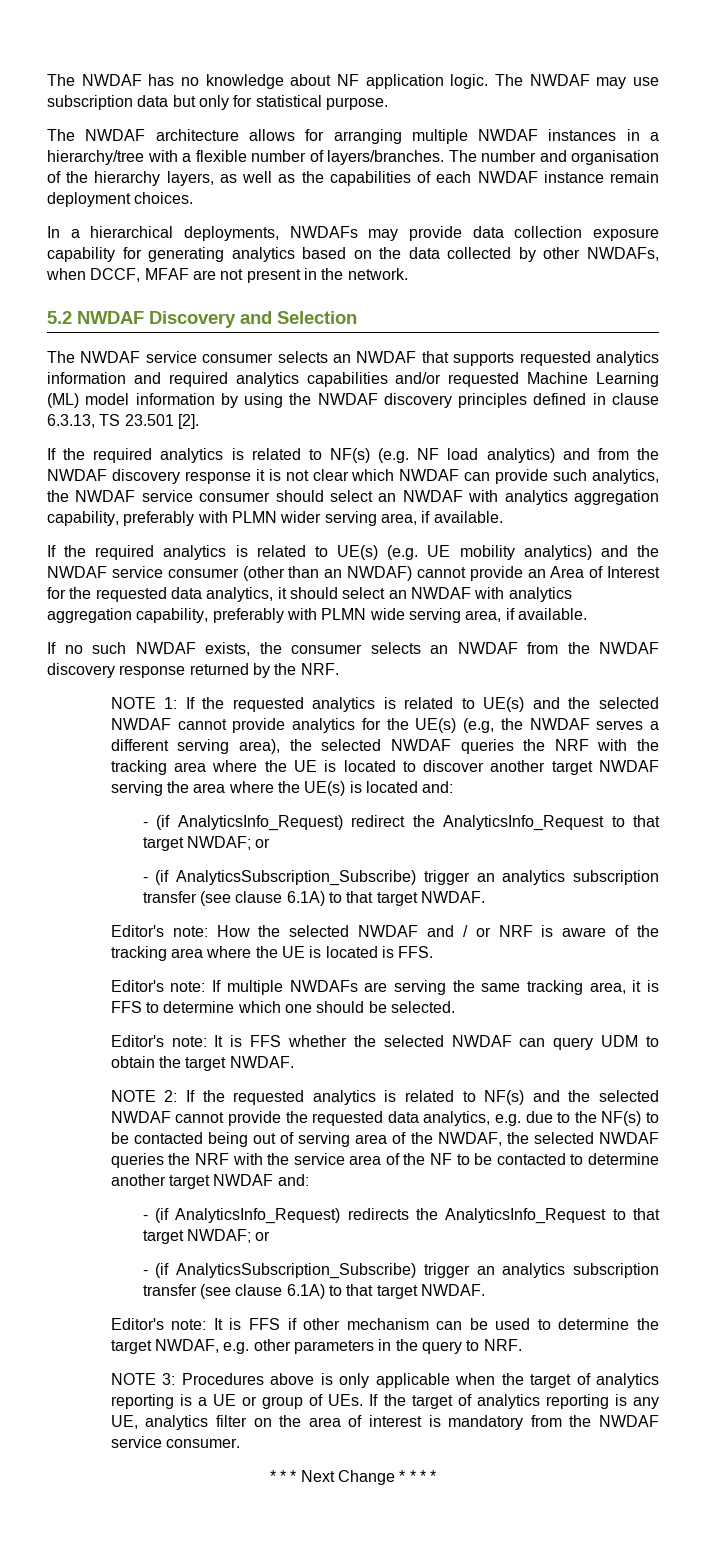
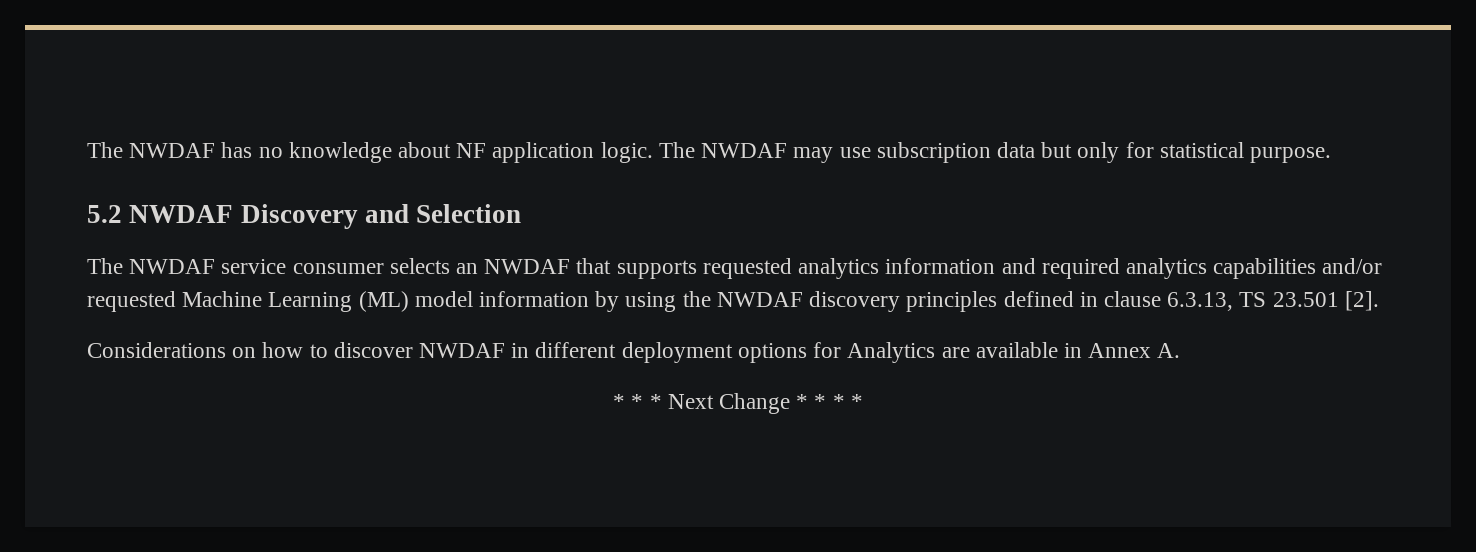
- The NWDAF architecture allows for arranging multiple NWDAF instances in a hierarchy/tree with a flexible number of layers/branches. The number and organisation of the hierarchy layers, as well as the capabilities of each NWDAF instance remain deployment choices.
- In a hierarchical deployments, NWDAFs may provide data collection exposure capability for generating analytics based on the data collected by other NWDAFs, when DCCF, MFAF are not present in the network.
- If the required analytics is related to NF(s) (e.g. NF load analytics) and from the NWDAF discovery response it is not clear which NWDAF can provide such analytics, the NWDAF service consumer should select an NWDAF with analytics aggregation capability, preferably with PLMN wider serving area, if available.
- If the required analytics is related to UE(s) (e.g. UE mobility analytics) and the NWDAF service consumer (other than an NWDAF) cannot provide an Area of Interest for the requested data analytics, it should select an NWDAF with analytics aggregation capability, preferably with PLMN wide serving area, if available.
- If no such NWDAF exists, the consumer selects an NWDAF from the NWDAF discovery response returned by the NRF.
- NOTE 1: If the requested analytics is related to UE(s) and the selected NWDAF cannot provide analytics for the UE(s) (e.g, the NWDAF serves a different serving area), the selected NWDAF queries the NRF with the tracking area where the UE is located to discover another target NWDAF serving the area where the UE(s) is located and:
- - (if AnalyticsInfo_Request) redirect the AnalyticsInfo_Request to that target NWDAF; or
- - (if AnalyticsSubscription_Subscribe) trigger an analytics subscription transfer (see clause 6.1A) to that target NWDAF.
- Editor's note: How the selected NWDAF and / or NRF is aware of the tracking area where the UE is located is FFS.
- Editor's note: If multiple NWDAFs are serving the same tracking area, it is FFS to determine which one should be selected.
- Editor's note: It is FFS whether the selected NWDAF can query UDM to obtain the target NWDAF.
- NOTE 2: If the requested analytics is related to NF(s) and the selected NWDAF cannot provide the requested data analytics, e.g. due to the NF(s) to be contacted being out of serving area of the NWDAF, the selected NWDAF queries the NRF with the service area of the NF to be contacted to determine another target NWDAF and:
- - (if AnalyticsInfo_Request) redirects the AnalyticsInfo_Request to that target NWDAF; or
- - (if AnalyticsSubscription_Subscribe) trigger an analytics subscription transfer (see clause 6.1A) to that target NWDAF.
- Editor's note: It is FFS if other mechanism can be used to determine the target NWDAF, e.g. other parameters in the query to NRF.
- NOTE 3: Procedures above is only applicable when the target of analytics reporting is a UE or group of UEs. If the target of analytics reporting is any UE, analytics filter on the area of interest is mandatory from the NWDAF service consumer.
+ Considerations on how to discover NWDAF in different deployment options for Analytics are available in Annex A.

